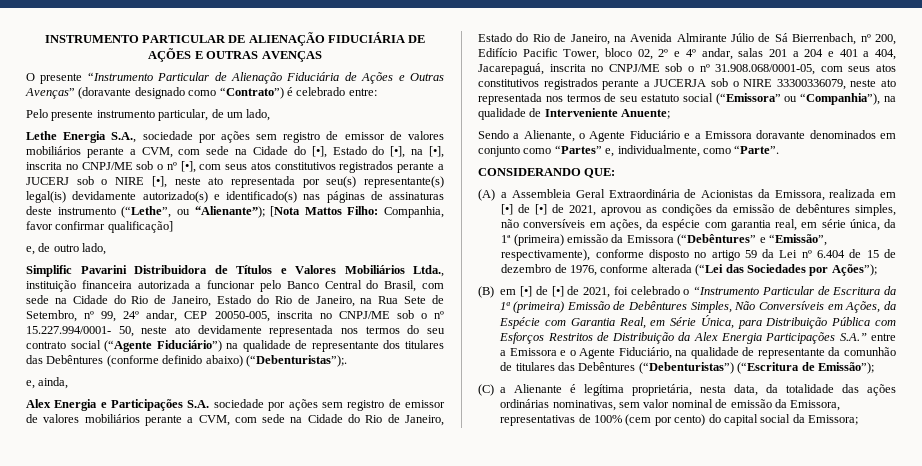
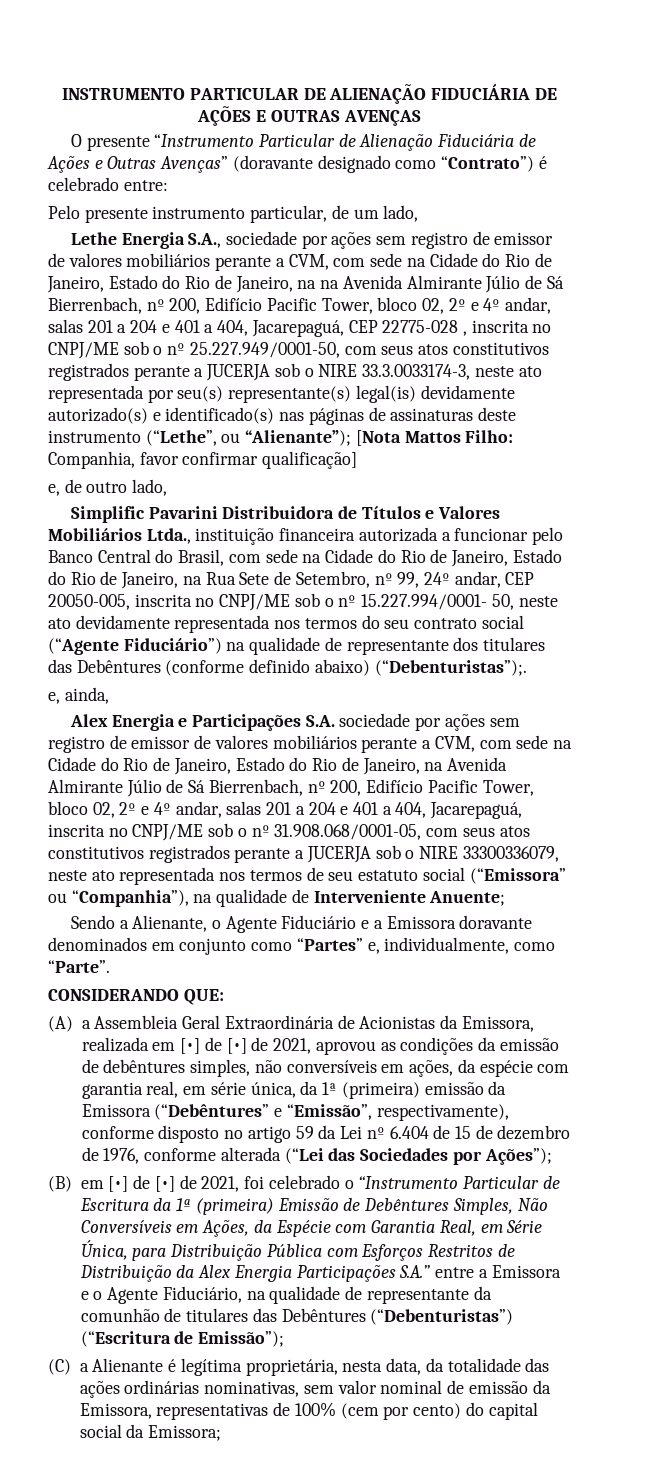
- Lethe Energia S.A., sociedade por ações sem registro de emissor de valores mobiliários perante a CVM, com sede na Cidade do [•], Estado do [•], na [•], inscrita no CNPJ/ME sob o nº [•], com seus atos constitutivos registrados perante a JUCERJ sob o NIRE [•], neste ato representada por seu(s) representante(s) legal(is) devidamente autorizado(s) e identificado(s) nas páginas de assinaturas deste instrumento (“Lethe”, ou “Alienante”); [Nota Mattos Filho: Companhia, favor confirmar qualificação]
+ Lethe Energia S.A., sociedade por ações sem registro de emissor de valores mobiliários perante a CVM, com sede na Cidade do Rio de Janeiro, Estado do Rio de Janeiro, na na Avenida Almirante Júlio de Sá Bierrenbach, nº 200, Edifício Pacific Tower, bloco 02, 2º e 4º andar, salas 201 a 204 e 401 a 404, Jacarepaguá, CEP 22775-028 , inscrita no CNPJ/ME sob o nº 25.227.949/0001-50, com seus atos constitutivos registrados perante a JUCERJA sob o NIRE 33.3.0033174-3, neste ato representada por seu(s) representante(s) legal(is) devidamente autorizado(s) e identificado(s) nas páginas de assinaturas deste instrumento (“Lethe”, ou “Alienante”); [Nota Mattos Filho: Companhia, favor confirmar qualificação]

